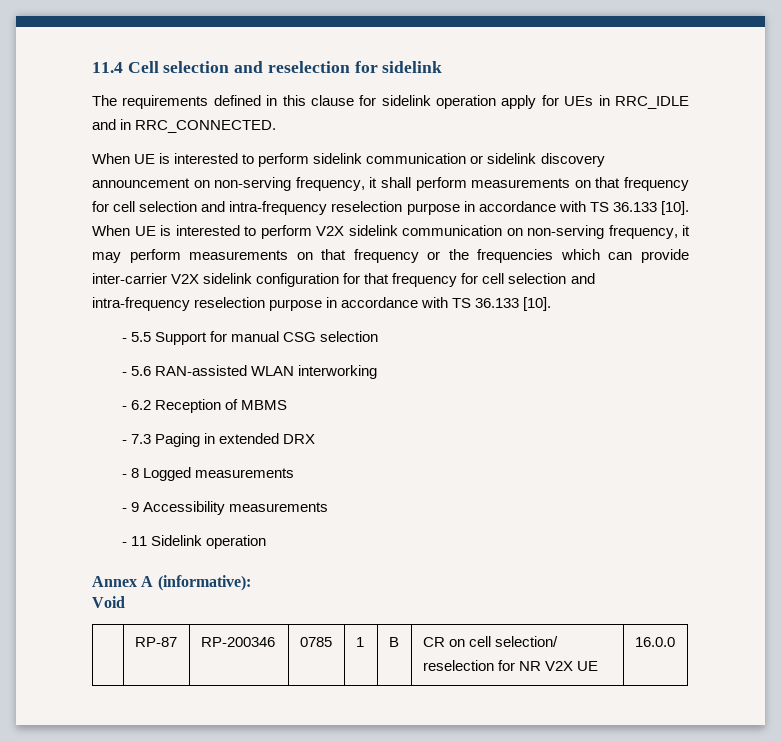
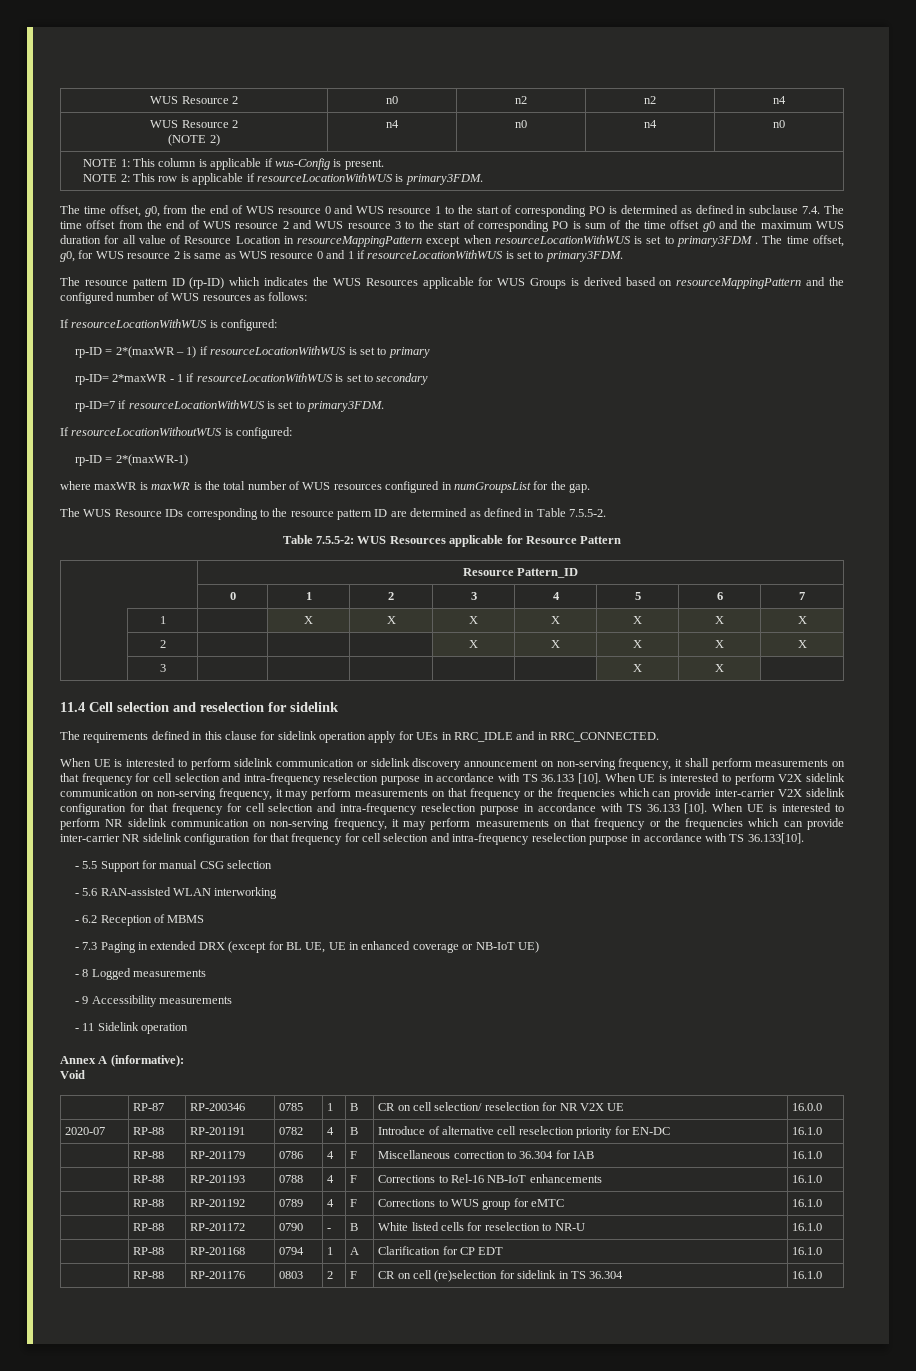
+ WUS Resource 2 | n0 | n2 | n2 | n4
+ WUS Resource 2
+ (NOTE 2) | n4 | n0 | n4 | n0
+ NOTE 1: This column is applicable if wus-Config is present.
+ NOTE 2: This row is applicable if resourceLocationWithWUS is primary3FDM.
+ The time offset, g0, from the end of WUS resource 0 and WUS resource 1 to the start of corresponding PO is determined as defined in subclause 7.4. The time offset from the end of WUS resource 2 and WUS resource 3 to the start of corresponding PO is sum of the time offset g0 and the maximum WUS duration for all value of Resource Location in resourceMappingPattern except when resourceLocationWithWUS is set to primary3FDM . The time offset, g0, for WUS resource 2 is same as WUS resource 0 and 1 if resourceLocationWithWUS is set to primary3FDM.
+ The resource pattern ID (rp-ID) which indicates the WUS Resources applicable for WUS Groups is derived based on resourceMappingPattern and the configured number of WUS resources as follows:
+ If resourceLocationWithWUS is configured:
+ rp-ID = 2*(maxWR – 1) if resourceLocationWithWUS is set to primary
+ rp-ID= 2*maxWR - 1 if resourceLocationWithWUS is set to secondary
+ rp-ID=7 if resourceLocationWithWUS is set to primary3FDM.
+ If resourceLocationWithoutWUS is configured:
+ rp-ID = 2*(maxWR-1)
+ where maxWR is maxWR is the total number of WUS resources configured in numGroupsList for the gap.
+ The WUS Resource IDs corresponding to the resource pattern ID are determined as defined in Table 7.5.5-2.
+ Table 7.5.5-2: WUS Resources applicable for Resource Pattern
+ | Resource Pattern_ID
+ | 0 | 1 | 2 | 3 | 4 | 5 | 6 | 7
+ | 1 | | X | X | X | X | X | X | X
+ | 2 | | | | X | X | X | X | X
+ | 3 | | | | | | X | X |
+ When UE is interested to perform NR sidelink communication on non-serving frequency, it may perform measurements on that frequency or the frequencies which can provide inter-carrier NR sidelink configuration for that frequency for cell selection and intra-frequency reselection purpose in accordance with TS 36.133[10].
- - 7.3 Paging in extended DRX
+ - 7.3 Paging in extended DRX (except for BL UE, UE in enhanced coverage or NB-IoT UE)
+ 2020-07 | RP-88 | RP-201191 | 0782 | 4 | B | Introduce of alternative cell reselection priority for EN-DC | 16.1.0
+ | RP-88 | RP-201179 | 0786 | 4 | F | Miscellaneous correction to 36.304 for IAB | 16.1.0
+ | RP-88 | RP-201193 | 0788 | 4 | F | Corrections to Rel-16 NB-IoT enhancements | 16.1.0
+ | RP-88 | RP-201192 | 0789 | 4 | F | Corrections to WUS group for eMTC | 16.1.0
+ | RP-88 | RP-201172 | 0790 | - | B | White listed cells for reselection to NR-U | 16.1.0
+ | RP-88 | RP-201168 | 0794 | 1 | A | Clarification for CP EDT | 16.1.0
+ | RP-88 | RP-201176 | 0803 | 2 | F | CR on cell (re)selection for sidelink in TS 36.304 | 16.1.0

